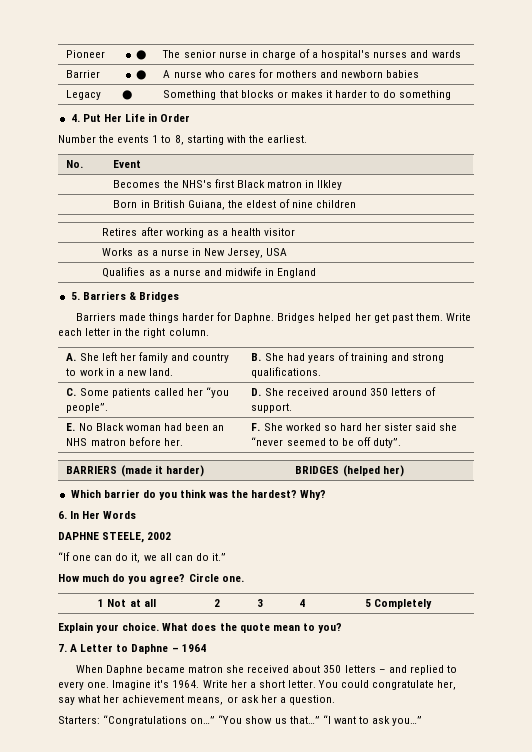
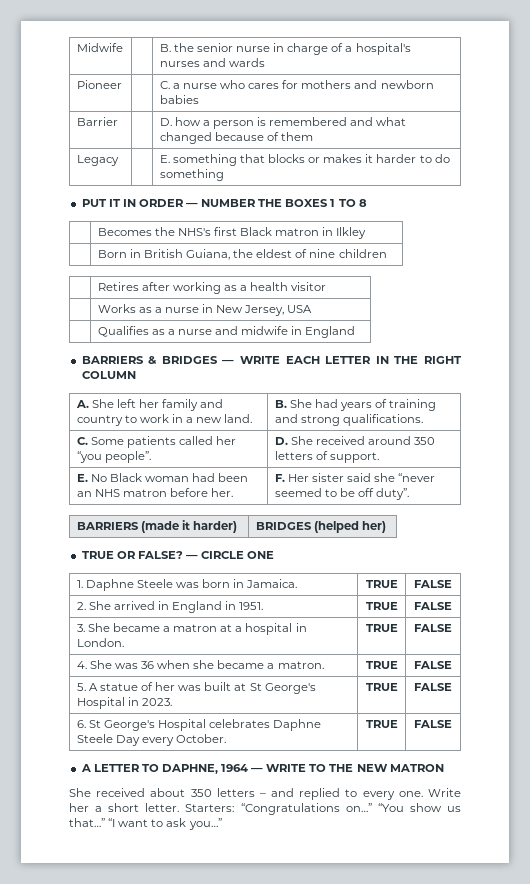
- Pioneer | ● | The senior nurse in charge of a hospital's nurses and wards
+ Midwife | | B. the senior nurse in charge of a hospital's nurses and wards
- Barrier | ● | A nurse who cares for mothers and newborn babies
+ Pioneer | | C. a nurse who cares for mothers and newborn babies
+ Barrier | | D. how a person is remembered and what changed because of them
- Legacy | ● | Something that blocks or makes it harder to do something
+ Legacy | | E. something that blocks or makes it harder to do something
- 4. Put Her Life in Order
- Number the events 1 to 8, starting with the earliest.
- No. | Event
+ PUT IT IN ORDER — NUMBER THE BOXES 1 TO 8
- 5. Barriers & Bridges
- Barriers made things harder for Daphne. Bridges helped her get past them. Write each letter in the right column.
+ BARRIERS & BRIDGES — WRITE EACH LETTER IN THE RIGHT COLUMN
- E. No Black woman had been an NHS matron before her. | F. She worked so hard her sister said she “never seemed to be off duty”.
+ E. No Black woman had been an NHS matron before her. | F. Her sister said she “never seemed to be off duty”.
- Which barrier do you think was the hardest? Why?
- 6. In Her Words
- DAPHNE STEELE, 2002
- “If one can do it, we all can do it.”
- How much do you agree? Circle one.
- 1 Not at all | 2 | 3 | 4 | 5 Completely
- Explain your choice. What does the quote mean to you?
- 7. A Letter to Daphne – 1964
- When Daphne became matron she received about 350 letters – and replied to every one.
+ TRUE OR FALSE? — CIRCLE ONE
+ 1. Daphne Steele was born in Jamaica. | TRUE | FALSE
+ 2. She arrived in England in 1951. | TRUE | FALSE
+ 3. She became a matron at a hospital in London. | TRUE | FALSE
+ 4. She was 36 when she became a matron. | TRUE | FALSE
+ 5. A statue of her was built at St George's Hospital in 2023. | TRUE | FALSE
+ 6. St George's Hospital celebrates Daphne Steele Day every October. | TRUE | FALSE
+ A LETTER TO DAPHNE, 1964 — WRITE TO THE NEW MATRON
+ She received about 350 letters – and replied to every one.
- Imagine it's 1964.
- Write her a short letter. You could congratulate her, say what her achievement means, or ask her a question.
- Starters: “Congratulations on…”
+ Write her a short letter. Starters: “Congratulations on…”

